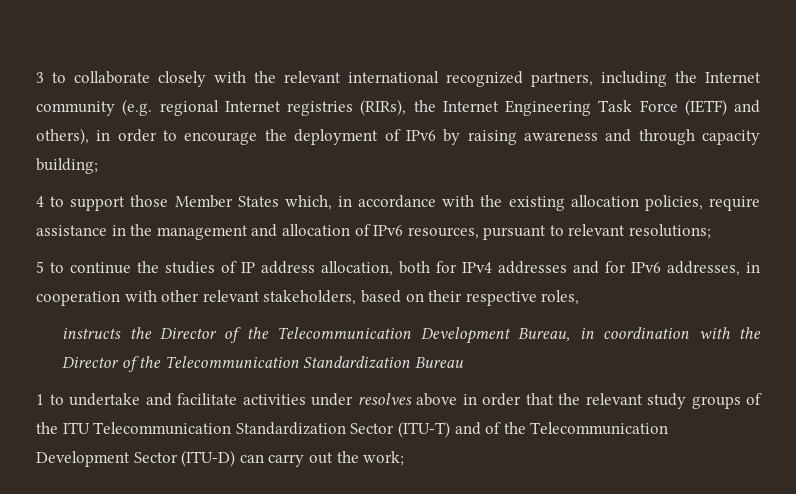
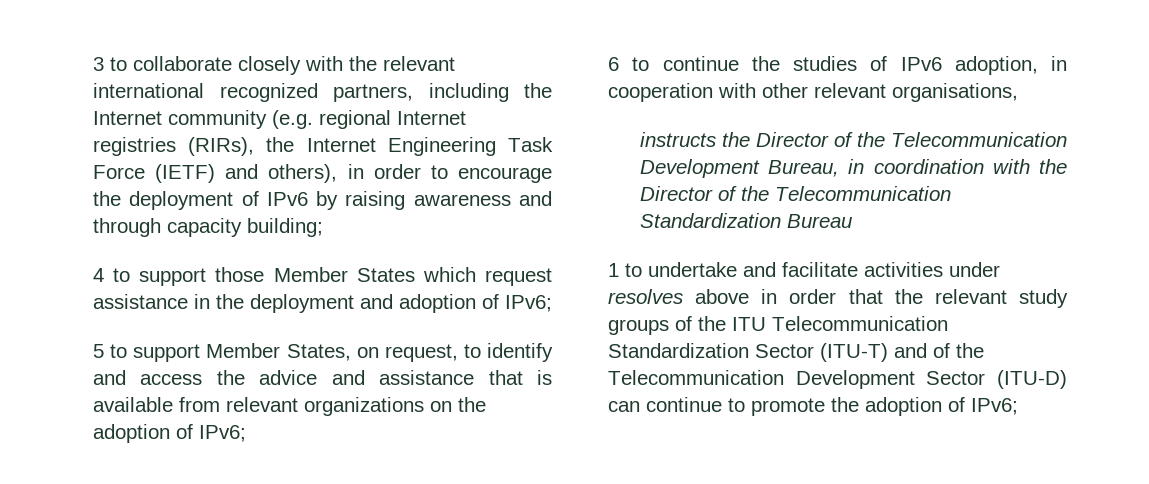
- 4 to support those Member States which, in accordance with the existing allocation policies, require assistance in the management and allocation of IPv6 resources, pursuant to relevant resolutions;
- 5 to continue the studies of IP address allocation, both for IPv4 addresses and for IPv6 addresses, in cooperation with other relevant stakeholders, based on their respective roles,
+ 4 to support those Member States which request assistance in the deployment and adoption of IPv6;
+ 5 to support Member States, on request, to identify and access the advice and assistance that is available from relevant organizations on the adoption of IPv6;
+ 6 to continue the studies of IPv6 adoption, in cooperation with other relevant organisations,
- 1 to undertake and facilitate activities under resolves above in order that the relevant study groups of the ITU Telecommunication Standardization Sector (ITU-T) and of the Telecommunication Development Sector (ITU-D) can carry out the work;
+ 1 to undertake and facilitate activities under resolves above in order that the relevant study groups of the ITU Telecommunication Standardization Sector (ITU-T) and of the Telecommunication Development Sector (ITU-D) can continue to promote the adoption of IPv6;

